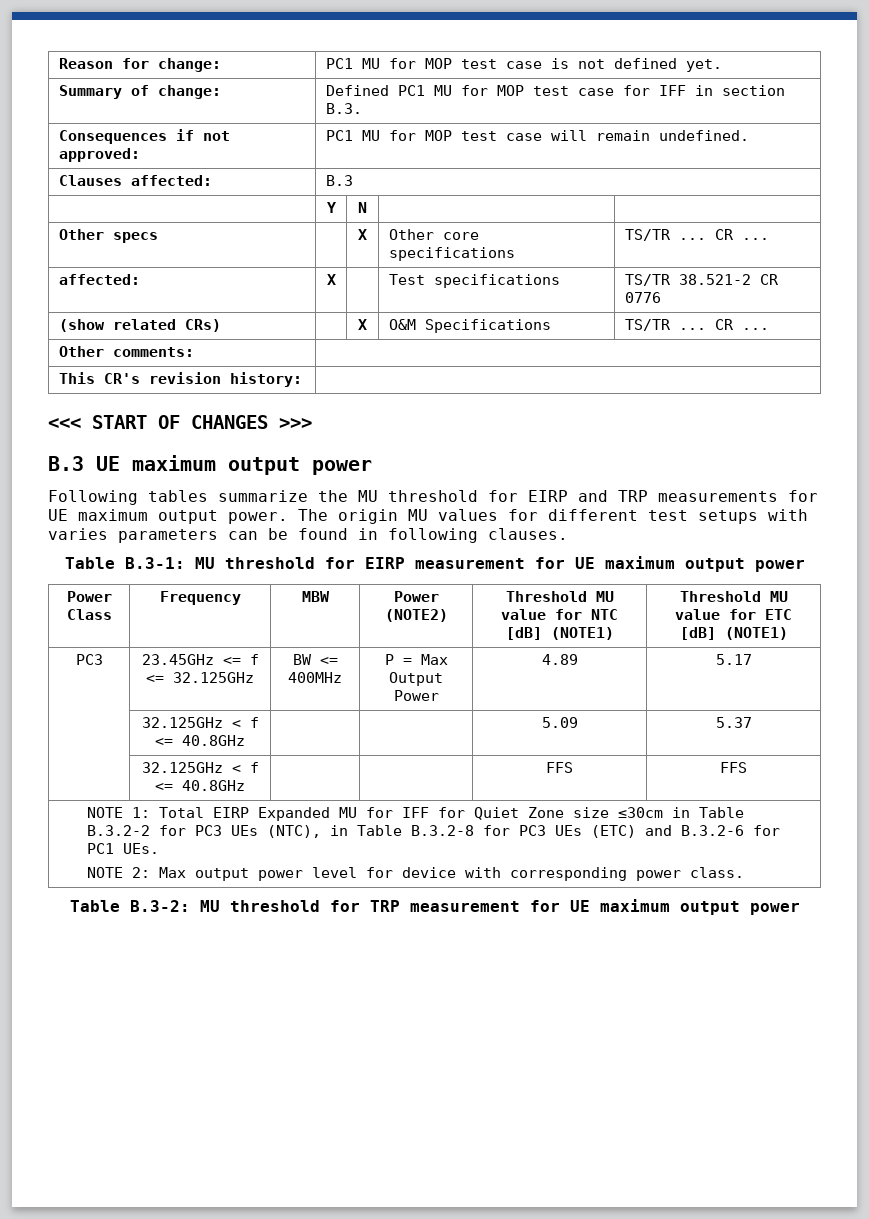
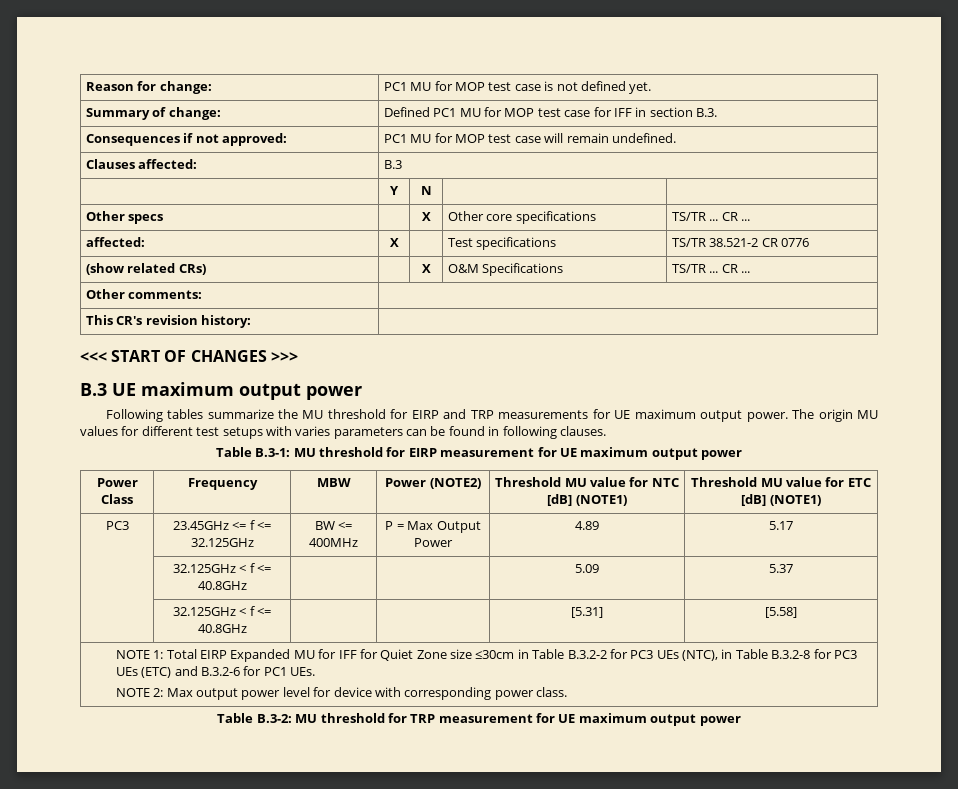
- | 32.125GHz < f <= 40.8GHz | | | FFS | FFS
+ | 32.125GHz < f <= 40.8GHz | | | [5.31] | [5.58]

